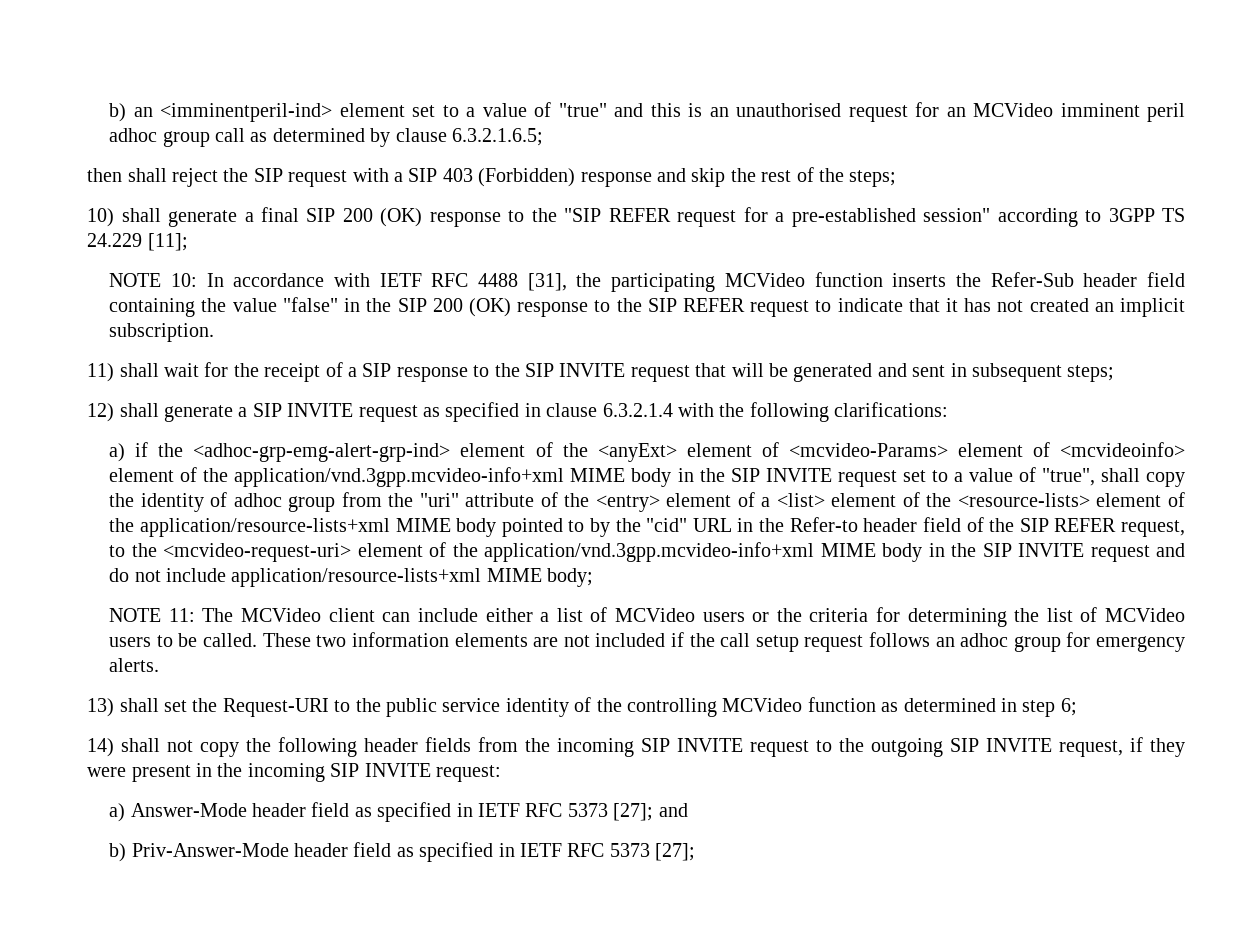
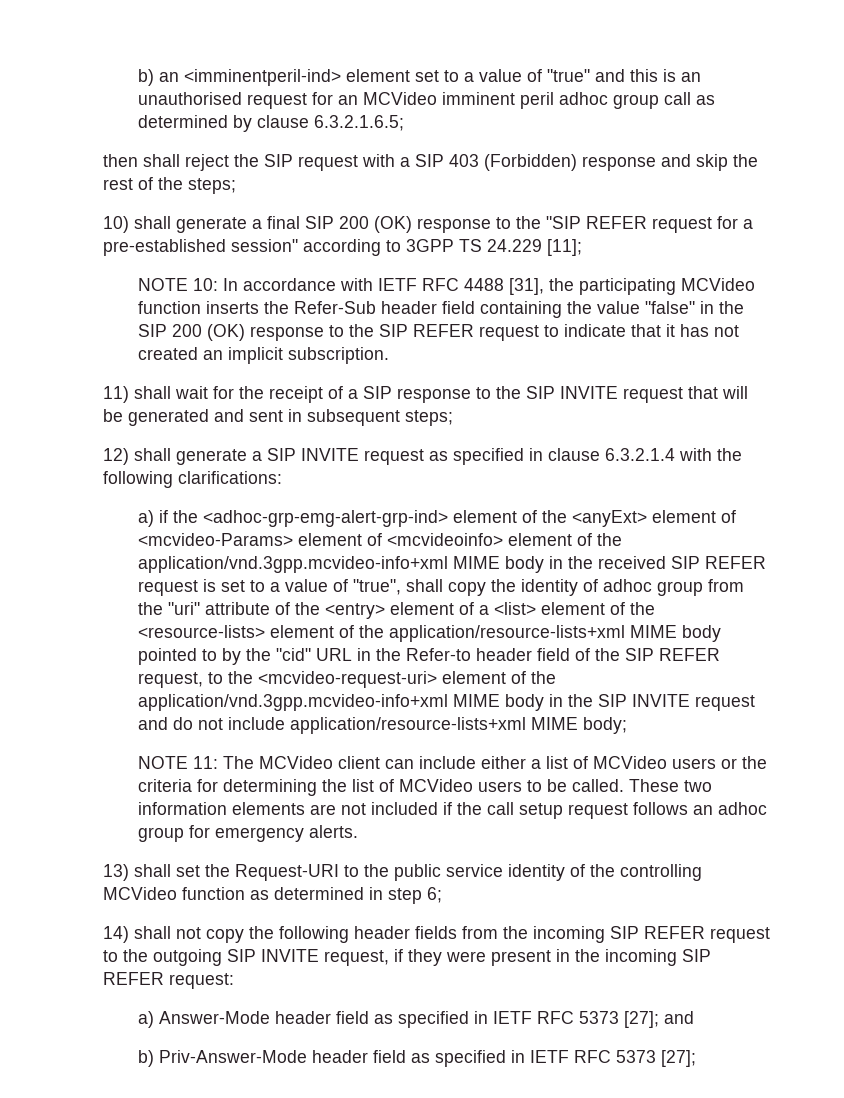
- a) if the <adhoc-grp-emg-alert-grp-ind> element of the <anyExt> element of <mcvideo-Params> element of <mcvideoinfo> element of the application/vnd.3gpp.mcvideo-info+xml MIME body in the SIP INVITE request set to a value of "true", shall copy the identity of adhoc group from the "uri" attribute of the <entry> element of a <list> element of the <resource-lists> element of the application/resource-lists+xml MIME body pointed to by the "cid" URL in the Refer-to header field of the SIP REFER request, to the <mcvideo-request-uri> element of the application/vnd.3gpp.mcvideo-info+xml MIME body in the SIP INVITE request and do not include application/resource-lists+xml MIME body;
+ a) if the <adhoc-grp-emg-alert-grp-ind> element of the <anyExt> element of <mcvideo-Params> element of <mcvideoinfo> element of the application/vnd.3gpp.mcvideo-info+xml MIME body in the received SIP REFER request is set to a value of "true", shall copy the identity of adhoc group from the "uri" attribute of the <entry> element of a <list> element of the <resource-lists> element of the application/resource-lists+xml MIME body pointed to by the "cid" URL in the Refer-to header field of the SIP REFER request, to the <mcvideo-request-uri> element of the application/vnd.3gpp.mcvideo-info+xml MIME body in the SIP INVITE request and do not include application/resource-lists+xml MIME body;
- 14) shall not copy the following header fields from the incoming SIP INVITE request to the outgoing SIP INVITE request, if they were present in the incoming SIP INVITE request:
+ 14) shall not copy the following header fields from the incoming SIP REFER request to the outgoing SIP INVITE request, if they were present in the incoming SIP REFER request:

